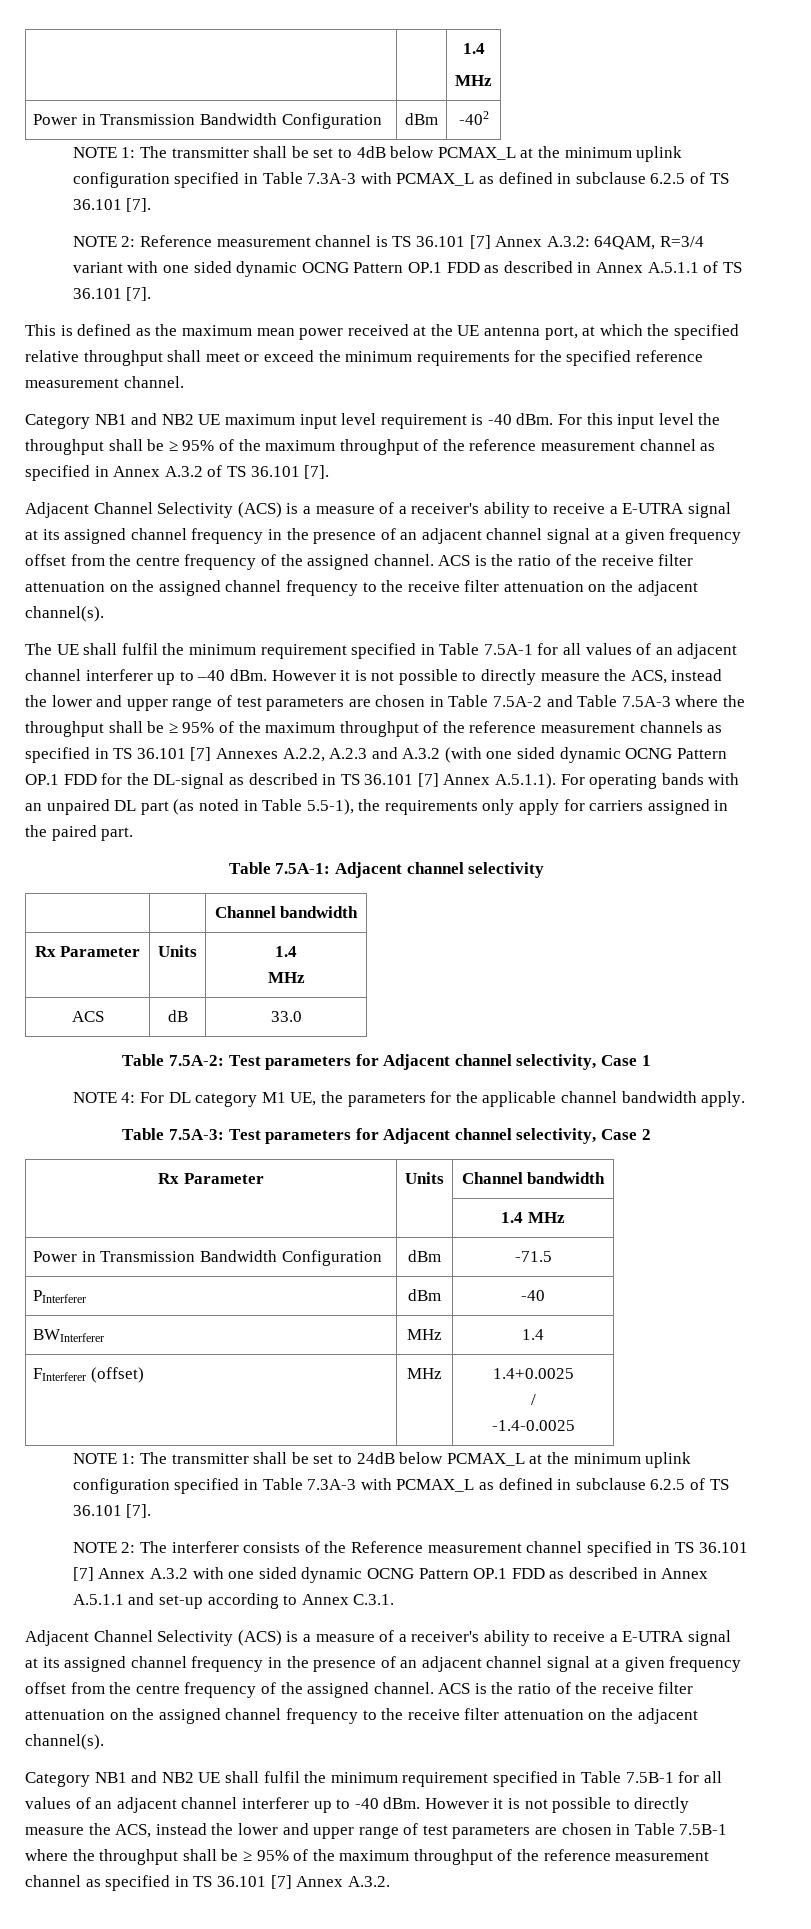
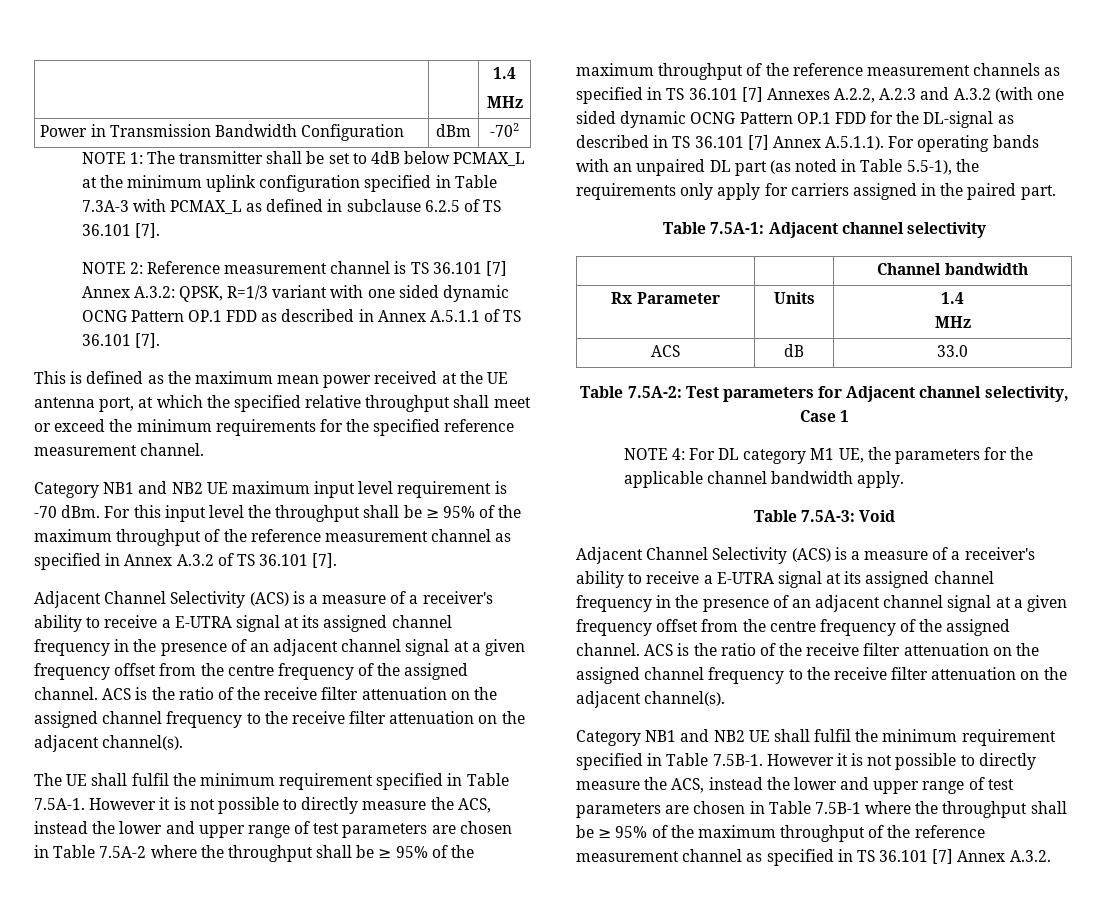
- Power in Transmission Bandwidth Configuration | dBm | -402
+ Power in Transmission Bandwidth Configuration | dBm | -702
- NOTE 2: Reference measurement channel is TS 36.101 [7] Annex A.3.2: 64QAM, R=3/4 variant with one sided dynamic OCNG Pattern OP.1 FDD as described in Annex A.5.1.1 of TS 36.101 [7].
+ NOTE 2: Reference measurement channel is TS 36.101 [7] Annex A.3.2: QPSK, R=1/3 variant with one sided dynamic OCNG Pattern OP.1 FDD as described in Annex A.5.1.1 of TS 36.101 [7].
- Category NB1 and NB2 UE maximum input level requirement is -40 dBm.
+ Category NB1 and NB2 UE maximum input level requirement is -70 dBm.
- The UE shall fulfil the minimum requirement specified in Table 7.5A-1 for all values of an adjacent channel interferer up to –40 dBm. However it is not possible to directly measure the ACS, instead the lower and upper range of test parameters are chosen in Table 7.5A-2 and Table 7.5A-3 where the throughput shall be ≥ 95% of the maximum throughput of the reference measurement channels as specified in TS 36.101 [7] Annexes A.2.2, A.2.3 and A.3.2 (with one sided dynamic OCNG Pattern OP.1 FDD for the DL-signal as described in TS 36.101 [7] Annex A.5.1.1). For operating bands with an unpaired DL part (as noted in Table 5.5-1), the requirements only apply for carriers assigned in the paired part.
+ The UE shall fulfil the minimum requirement specified in Table 7.5A-1. However it is not possible to directly measure the ACS, instead the lower and upper range of test parameters are chosen in Table 7.5A-2 where the throughput shall be ≥ 95% of the maximum throughput of the reference measurement channels as specified in TS 36.101 [7] Annexes A.2.2, A.2.3 and A.3.2 (with one sided dynamic OCNG Pattern OP.1 FDD for the DL-signal as described in TS 36.101 [7] Annex A.5.1.1). For operating bands with an unpaired DL part (as noted in Table 5.5-1), the requirements only apply for carriers assigned in the paired part.
- Table 7.5A-3: Test parameters for Adjacent channel selectivity, Case 2
- Rx Parameter | Units | Channel bandwidth
- | | 1.4 MHz
- Power in Transmission Bandwidth Configuration | dBm | -71.5
- PInterferer | dBm | -40
- BWInterferer | MHz | 1.4
- FInterferer (offset) | MHz | 1.4+0.0025
- /
- -1.4-0.0025
- NOTE 1: The transmitter shall be set to 24dB below PCMAX_L at the minimum uplink configuration specified in Table 7.3A-3 with PCMAX_L as defined in subclause 6.2.5 of TS 36.101 [7].
- NOTE 2: The interferer consists of the Reference measurement channel specified in TS 36.101 [7] Annex A.3.2 with one sided dynamic OCNG Pattern OP.1 FDD as described in Annex A.5.1.1 and set-up according to Annex C.3.1.
+ Table 7.5A-3: Void
- Category NB1 and NB2 UE shall fulfil the minimum requirement specified in Table 7.5B-1 for all values of an adjacent channel interferer up to -40 dBm. However it is not possible to directly measure the ACS, instead the lower and upper range of test parameters are chosen in Table 7.5B-1 where the throughput shall be ≥ 95% of the maximum throughput of the reference measurement channel as specified in TS 36.101 [7] Annex A.3.2.
+ Category NB1 and NB2 UE shall fulfil the minimum requirement specified in Table 7.5B-1. However it is not possible to directly measure the ACS, instead the lower and upper range of test parameters are chosen in Table 7.5B-1 where the throughput shall be ≥ 95% of the maximum throughput of the reference measurement channel as specified in TS 36.101 [7] Annex A.3.2.

